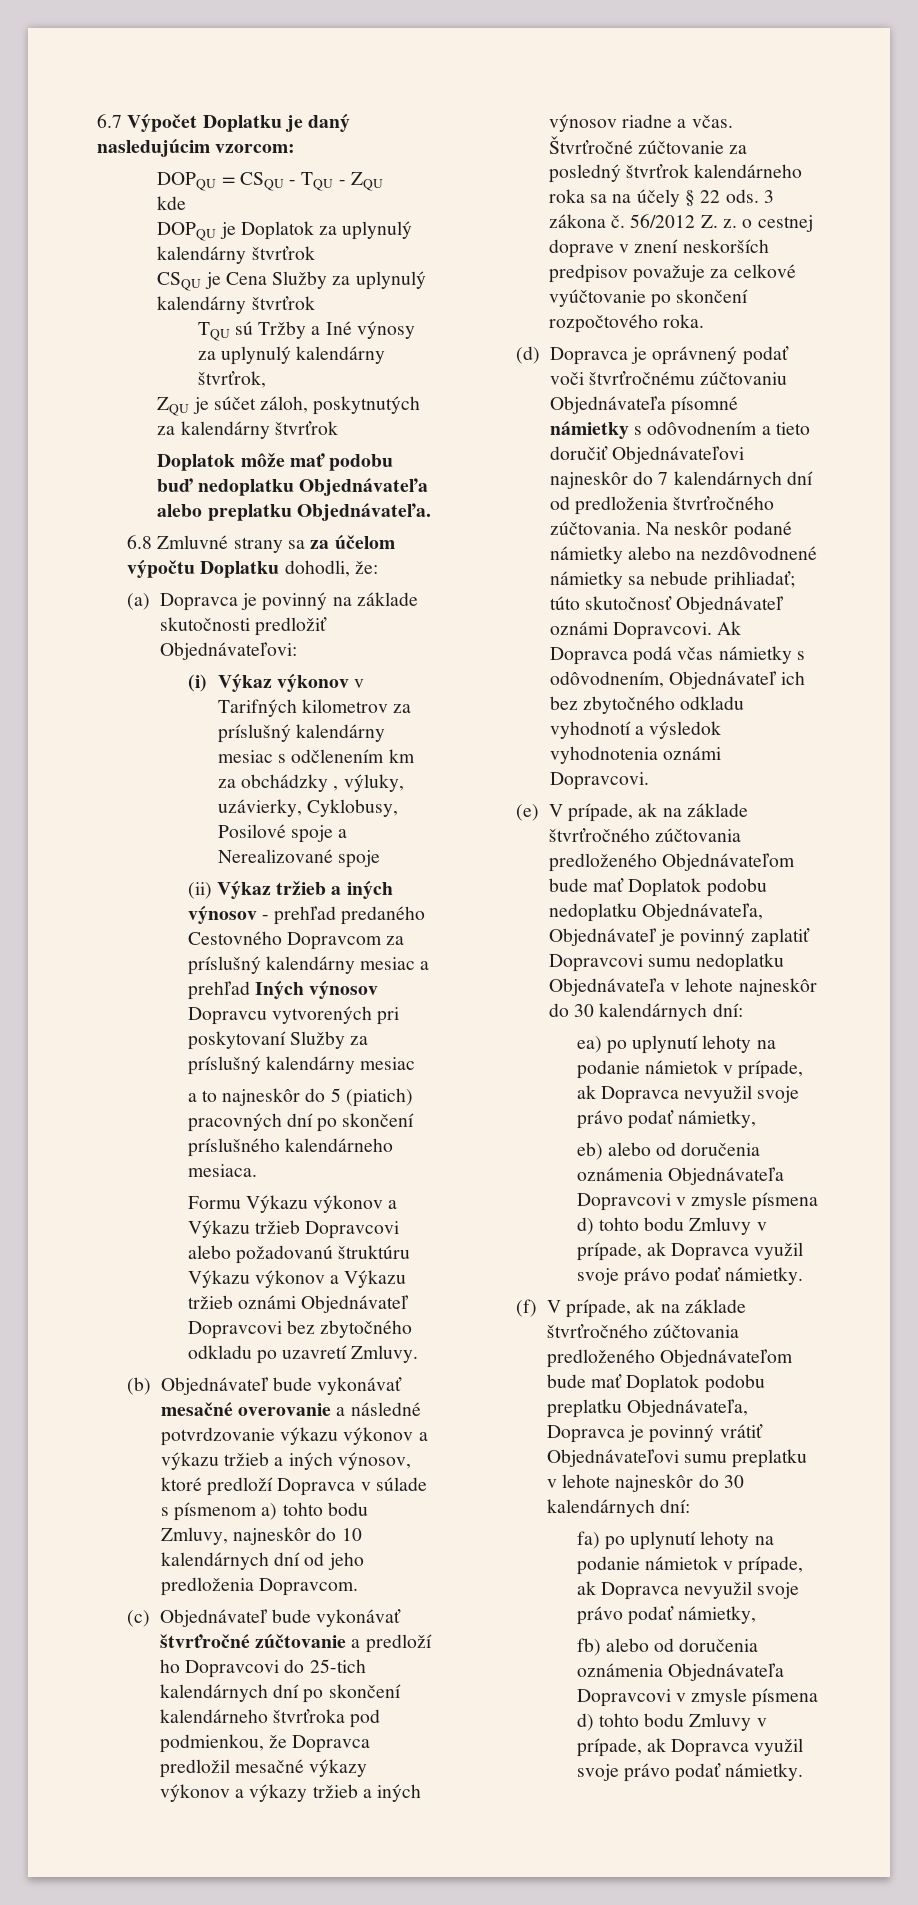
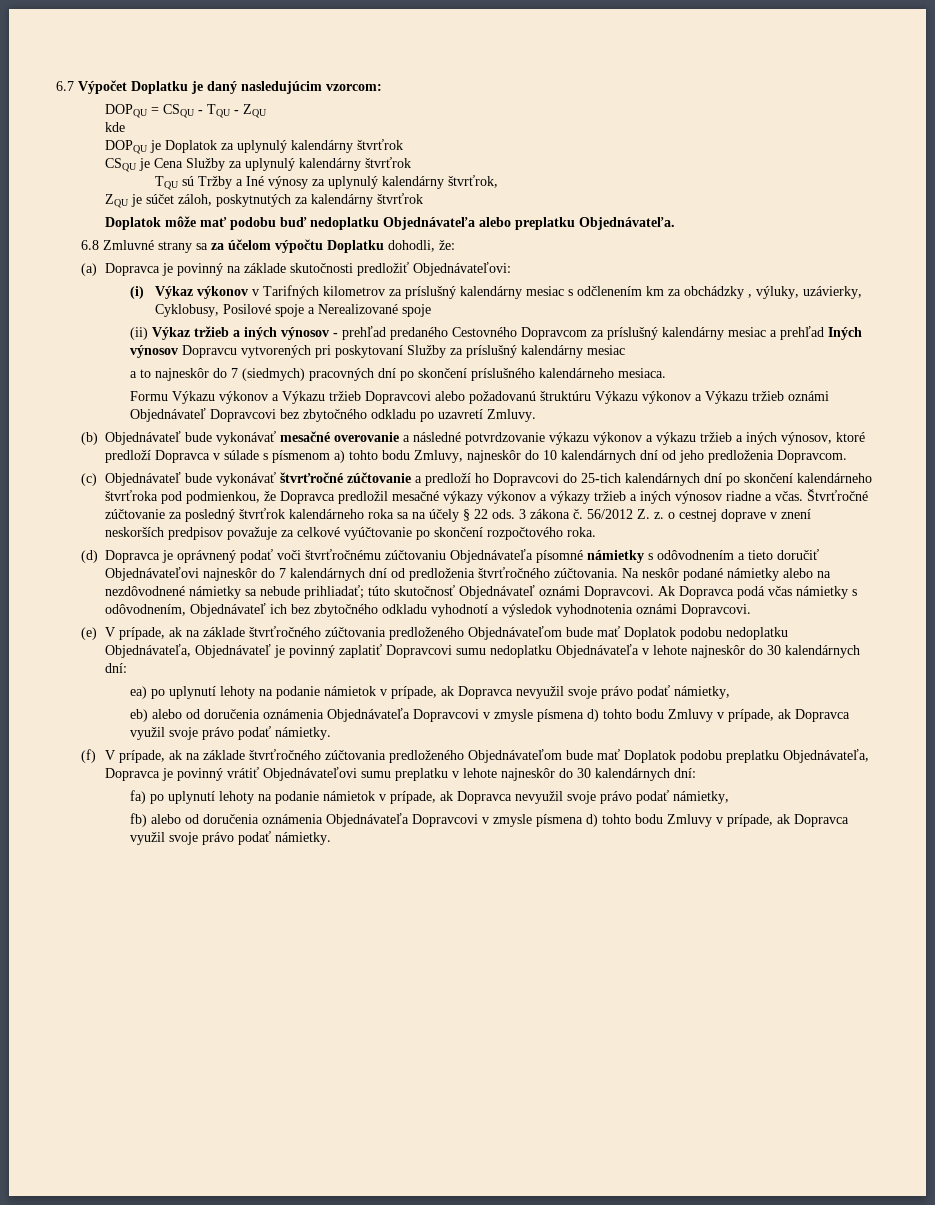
- a to najneskôr do 5 (piatich) pracovných dní po skončení príslušného kalendárneho mesiaca.
+ a to najneskôr do 7 (siedmych) pracovných dní po skončení príslušného kalendárneho mesiaca.

